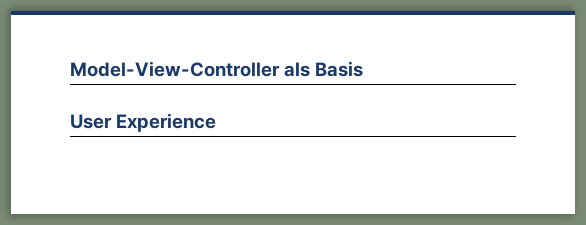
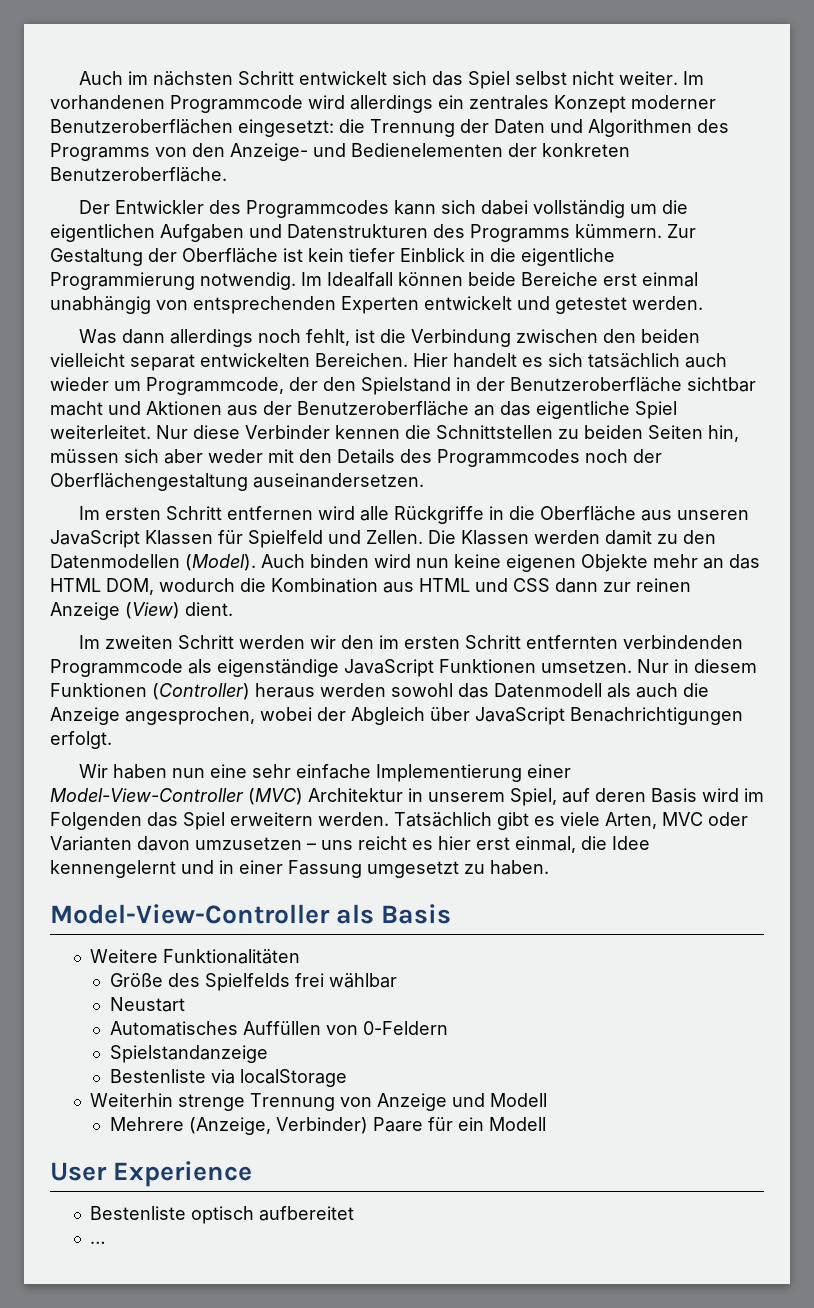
+ Auch im nächsten Schritt entwickelt sich das Spiel selbst nicht weiter. Im vorhandenen Programmcode wird allerdings ein zentrales Konzept moderner Benutzeroberflächen eingesetzt: die Trennung der Daten und Algorithmen des Programms von den Anzeige- und Bedienelementen der konkreten Benutzeroberfläche.
+ Der Entwickler des Programmcodes kann sich dabei vollständig um die eigentlichen Aufgaben und Datenstrukturen des Programms kümmern. Zur Gestaltung der Oberfläche ist kein tiefer Einblick in die eigentliche Programmierung notwendig. Im Idealfall können beide Bereiche erst einmal unabhängig von entsprechenden Experten entwickelt und getestet werden.
+ Was dann allerdings noch fehlt, ist die Verbindung zwischen den beiden vielleicht separat entwickelten Bereichen. Hier handelt es sich tatsächlich auch wieder um Programmcode, der den Spielstand in der Benutzeroberfläche sichtbar macht und Aktionen aus der Benutzeroberfläche an das eigentliche Spiel weiterleitet. Nur diese Verbinder kennen die Schnittstellen zu beiden Seiten hin, müssen sich aber weder mit den Details des Programmcodes noch der Oberflächengestaltung auseinandersetzen.
+ Im ersten Schritt entfernen wird alle Rückgriffe in die Oberfläche aus unseren JavaScript Klassen für Spielfeld und Zellen. Die Klassen werden damit zu den Datenmodellen (Model). Auch binden wird nun keine eigenen Objekte mehr an das HTML DOM, wodurch die Kombination aus HTML und CSS dann zur reinen Anzeige (View) dient.
+ Im zweiten Schritt werden wir den im ersten Schritt entfernten verbindenden Programmcode als eigenständige JavaScript Funktionen umsetzen. Nur in diesem Funktionen (Controller) heraus werden sowohl das Datenmodell als auch die Anzeige angesprochen, wobei der Abgleich über JavaScript Benachrichtigungen erfolgt.
+ Wir haben nun eine sehr einfache Implementierung einer Model-View-Controller (MVC) Architektur in unserem Spiel, auf deren Basis wird im Folgenden das Spiel erweitern werden. Tatsächlich gibt es viele Arten, MVC oder Varianten davon umzusetzen – uns reicht es hier erst einmal, die Idee kennengelernt und in einer Fassung umgesetzt zu haben.
  Model-View-Controller als Basis
+ Weitere Funktionalitäten
+ Größe des Spielfelds frei wählbar
+ Neustart
+ Automatisches Auffüllen von 0-Feldern
+ Spielstandanzeige
+ Bestenliste via localStorage
+ Weiterhin strenge Trennung von Anzeige und Modell
+ Mehrere (Anzeige, Verbinder) Paare für ein Modell
  User Experience
+ Bestenliste optisch aufbereitet
+ …

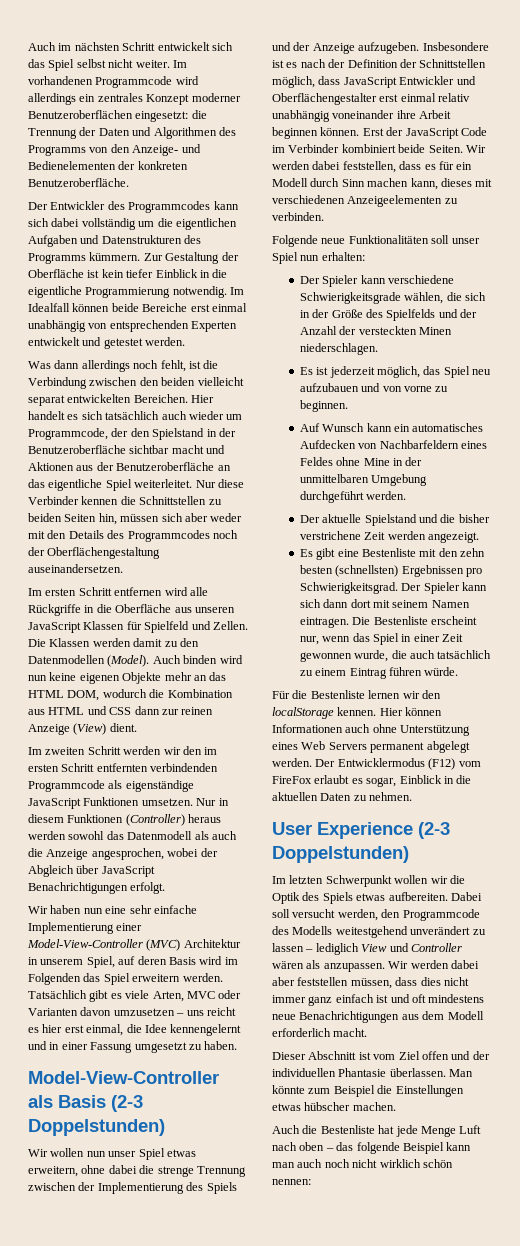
- Model-View-Controller als Basis
- Weitere Funktionalitäten
- Größe des Spielfelds frei wählbar
- Neustart
- Automatisches Auffüllen von 0-Feldern
- Spielstandanzeige
- Bestenliste via localStorage
- Weiterhin strenge Trennung von Anzeige und Modell
- Mehrere (Anzeige, Verbinder) Paare für ein Modell
- User Experience
- Bestenliste optisch aufbereitet
- …
+ Model-View-Controller als Basis (2-3 Doppelstunden)
+ Wir wollen nun unser Spiel etwas erweitern, ohne dabei die strenge Trennung zwischen der Implementierung des Spiels und der Anzeige aufzugeben. Insbesondere ist es nach der Definition der Schnittstellen möglich, dass JavaScript Entwickler und Oberflächengestalter erst einmal relativ unabhängig voneinander ihre Arbeit beginnen können. Erst der JavaScript Code im Verbinder kombiniert beide Seiten. Wir werden dabei feststellen, dass es für ein Modell durch Sinn machen kann, dieses mit verschiedenen Anzeigeelementen zu verbinden.
+ Folgende neue Funktionalitäten soll unser Spiel nun erhalten:
+ Der Spieler kann verschiedene Schwierigkeitsgrade wählen, die sich in der Größe des Spielfelds und der Anzahl der versteckten Minen niederschlagen.
+ Es ist jederzeit möglich, das Spiel neu aufzubauen und von vorne zu beginnen.
+ Auf Wunsch kann ein automatisches Aufdecken von Nachbarfeldern eines Feldes ohne Mine in der unmittelbaren Umgebung durchgeführt werden.
+ Der aktuelle Spielstand und die bisher verstrichene Zeit werden angezeigt.
+ Es gibt eine Bestenliste mit den zehn besten (schnellsten) Ergebnissen pro Schwierigkeitsgrad. Der Spieler kann sich dann dort mit seinem Namen eintragen. Die Bestenliste erscheint nur, wenn das Spiel in einer Zeit gewonnen wurde, die auch tatsächlich zu einem Eintrag führen würde.
+ Für die Bestenliste lernen wir den localStorage kennen. Hier können Informationen auch ohne Unterstützung eines Web Servers permanent abgelegt werden. Der Entwicklermodus (F12) vom FireFox erlaubt es sogar, Einblick in die aktuellen Daten zu nehmen.
+ User Experience (2-3 Doppelstunden)
+ Im letzten Schwerpunkt wollen wir die Optik des Spiels etwas aufbereiten. Dabei soll versucht werden, den Programmcode des Modells weitestgehend unverändert zu lassen – lediglich View und Controller wären als anzupassen. Wir werden dabei aber feststellen müssen, dass dies nicht immer ganz einfach ist und oft mindestens neue Benachrichtigungen aus dem Modell erforderlich macht.
+ Dieser Abschnitt ist vom Ziel offen und der individuellen Phantasie überlassen. Man könnte zum Beispiel die Einstellungen etwas hübscher machen.
+ Auch die Bestenliste hat jede Menge Luft nach oben – das folgende Beispiel kann man auch noch nicht wirklich schön nennen:

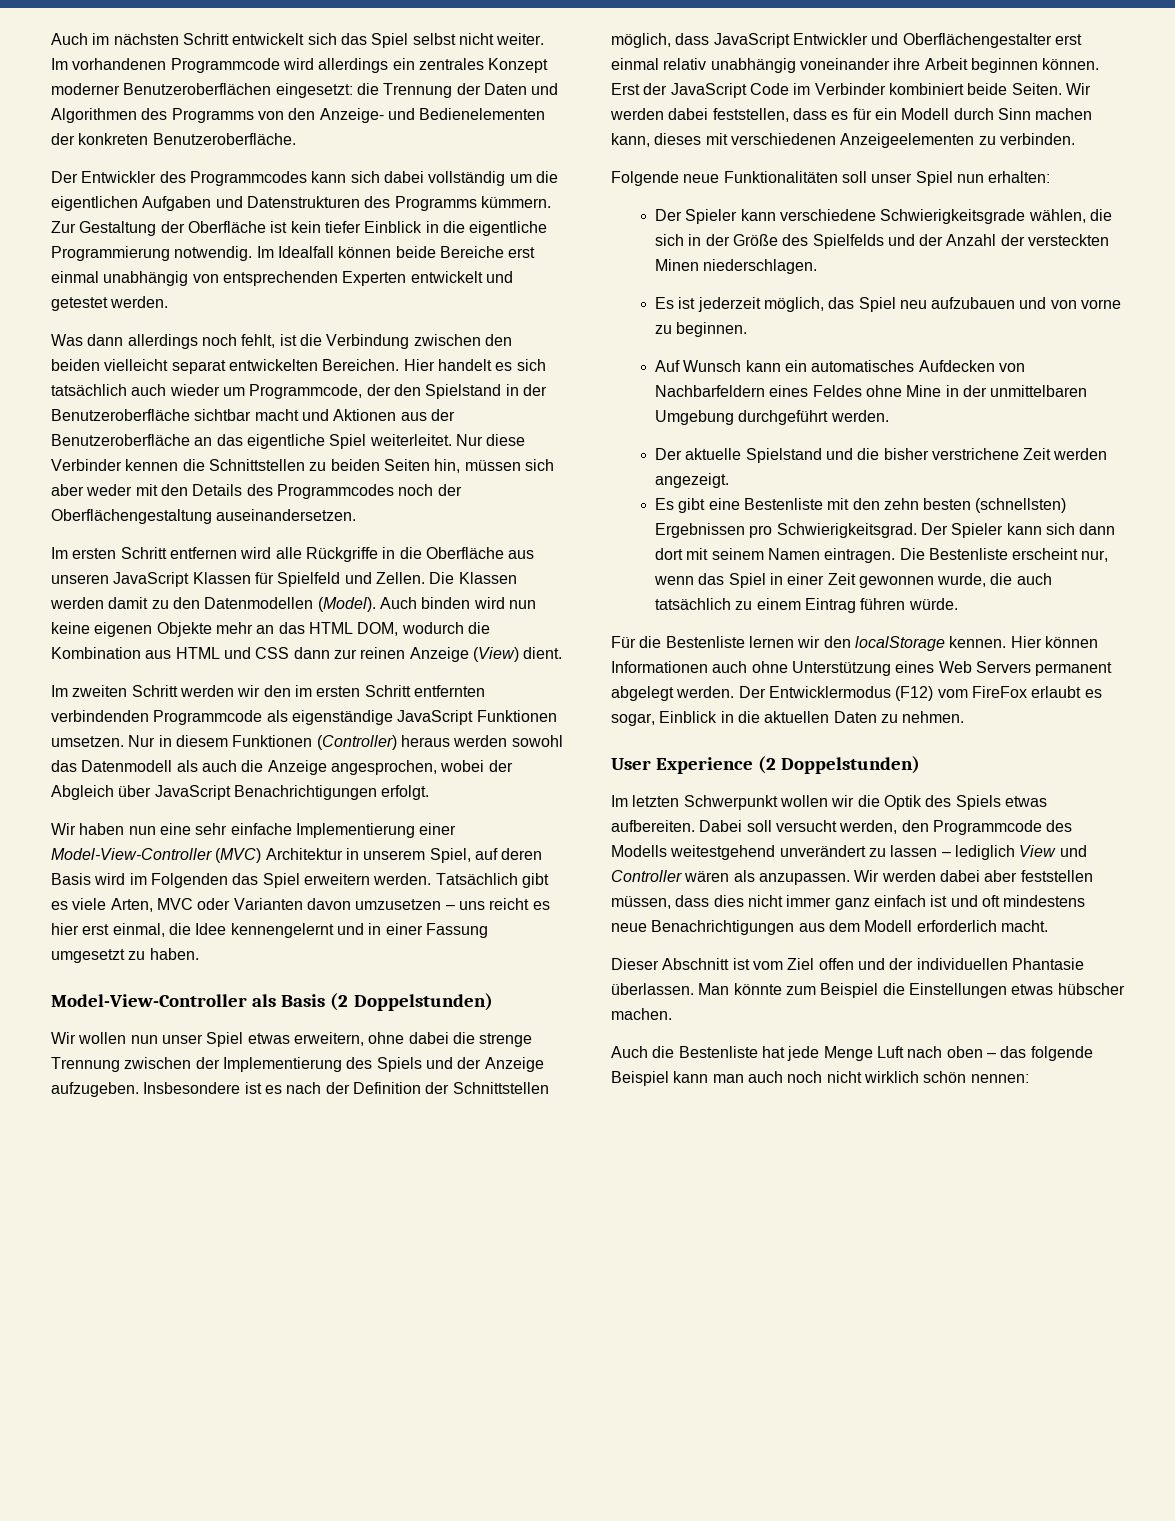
- Model-View-Controller als Basis (2-3 Doppelstunden)
+ Model-View-Controller als Basis (2 Doppelstunden)
- User Experience (2-3 Doppelstunden)
+ User Experience (2 Doppelstunden)

